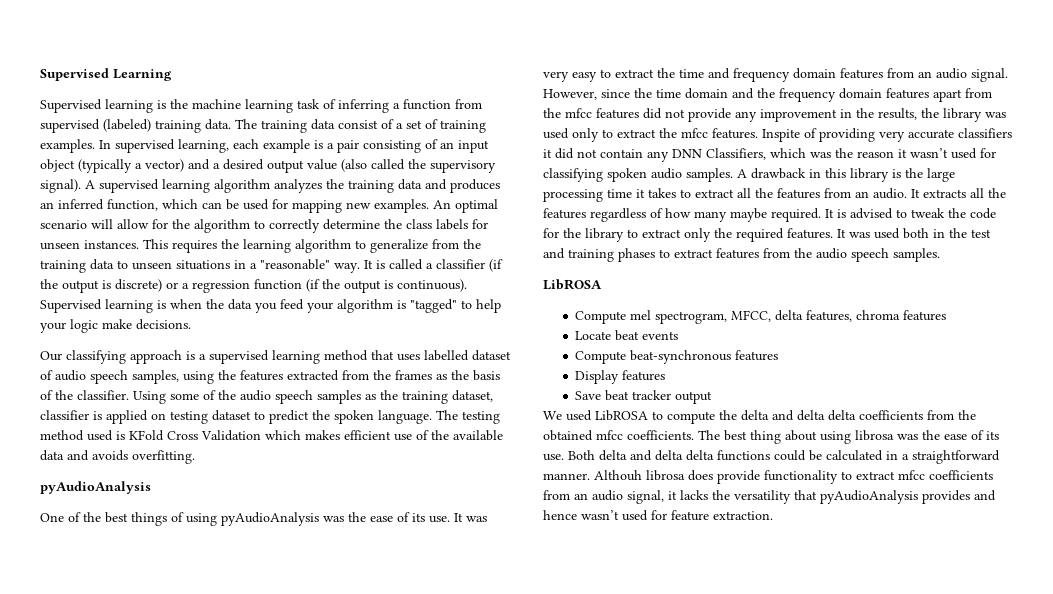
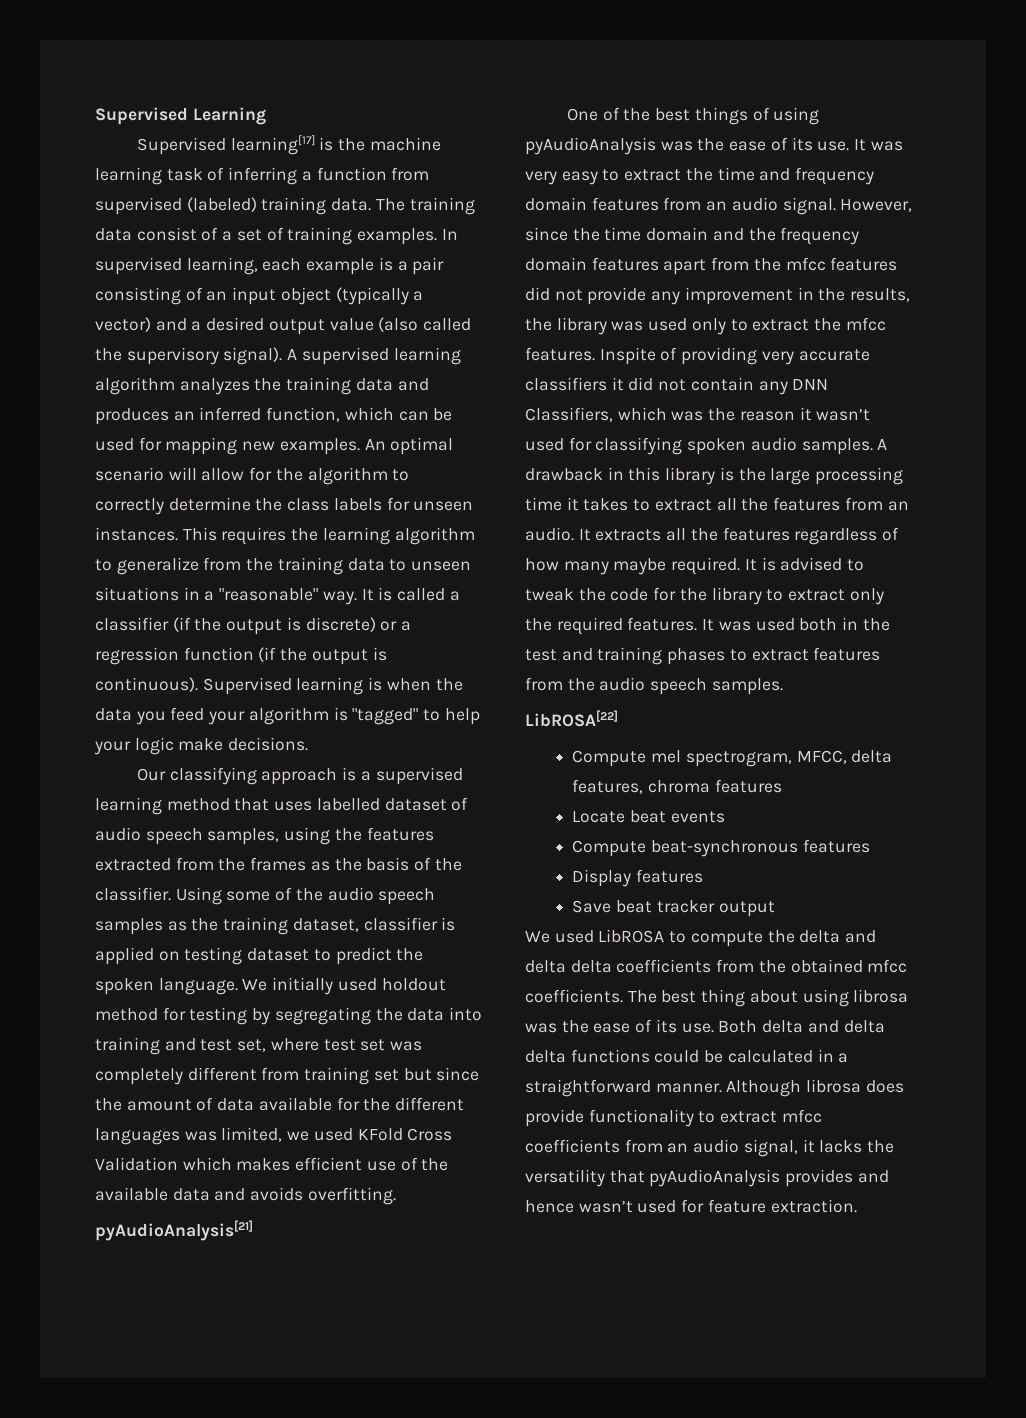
- Supervised learning is the machine learning task of inferring a function from supervised (labeled) training data.
+ Supervised learning[17] is the machine learning task of inferring a function from supervised (labeled) training data.
- The testing method used is KFold Cross Validation which makes efficient use of the available data and avoids overfitting.
- pyAudioAnalysis
+ We initially used holdout method for testing by segregating the data into training and test set, where test set was completely different from training set but since the amount of data available for the different languages was limited, we used KFold Cross Validation which makes efficient use of the available data and avoids overfitting.
+ pyAudioAnalysis[21]
  It was used both in the test and training phases to extract features from the audio speech samples.
- LibROSA
+ LibROSA[22]
- Althouh librosa does provide functionality to extract mfcc coefficients from an audio signal, it lacks the versatility that pyAudioAnalysis provides and hence wasn’t used for feature extraction.
+ Although librosa does provide functionality to extract mfcc coefficients from an audio signal, it lacks the versatility that pyAudioAnalysis provides and hence wasn’t used for feature extraction.

